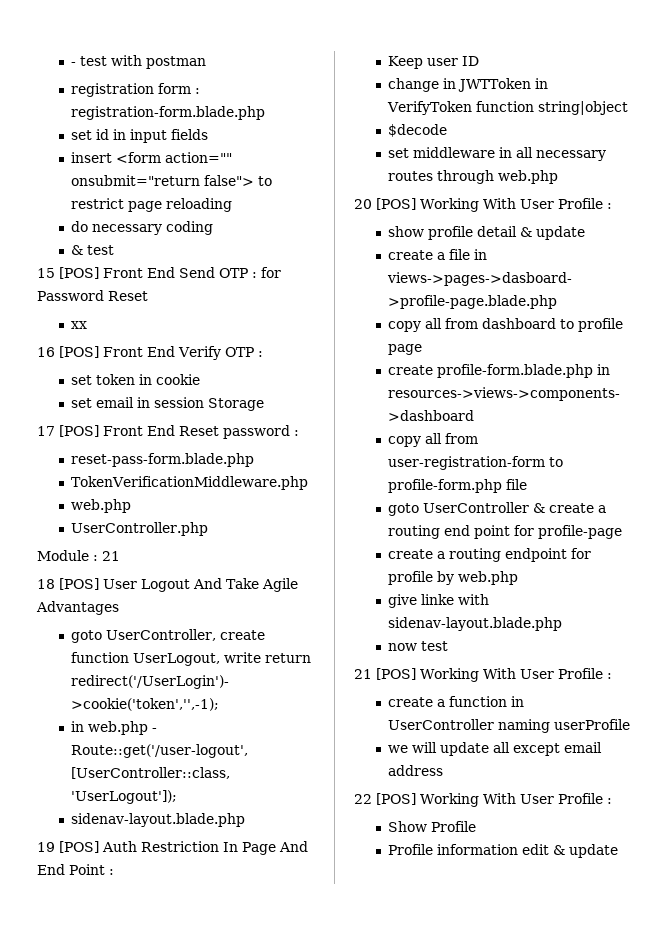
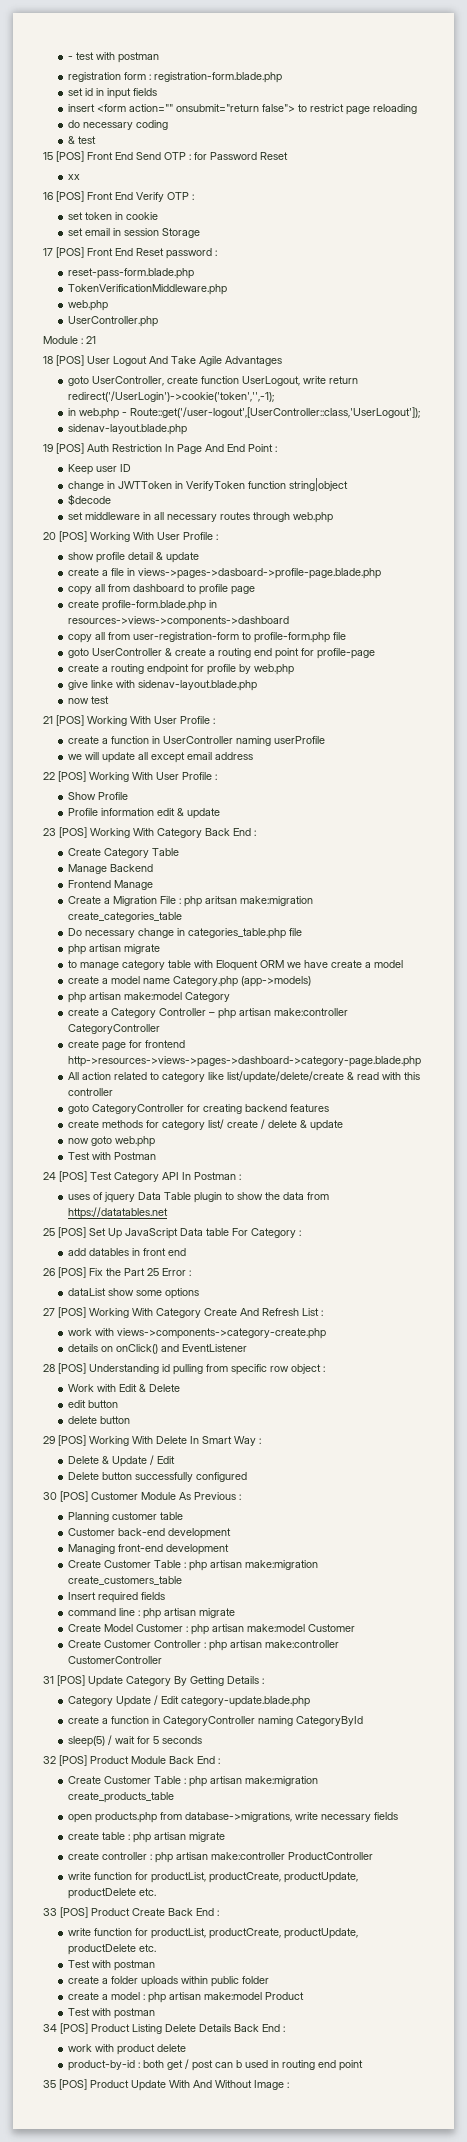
+ 23 [POS] Working With Category Back End :
+ Create Category Table
+ Manage Backend
+ Frontend Manage
+ Create a Migration File : php aritsan make:migration create_categories_table
+ Do necessary change in categories_table.php file
+ php artisan migrate
+ to manage category table with Eloquent ORM we have create a model
+ create a model name Category.php (app->models)
+ php artisan make:model Category
+ create a Category Controller – php artisan make:controller CategoryController
+ create page for frontend http->resources->views->pages->dashboard->category-page.blade.php
+ All action related to category like list/update/delete/create & read with this controller
+ goto CategoryController for creating backend features
+ create methods for category list/ create / delete & update
+ now goto web.php
+ Test with Postman
+ 24 [POS] Test Category API In Postman :
+ uses of jquery Data Table plugin to show the data from https://datatables.net
+ 25 [POS] Set Up JavaScript Data table For Category :
+ add datables in front end
+ 26 [POS] Fix the Part 25 Error :
+ dataList show some options
+ 27 [POS] Working With Category Create And Refresh List :
+ work with views->components->category-create.php
+ details on onClick() and EventListener
+ 28 [POS] Understanding id pulling from specific row object :
+ Work with Edit & Delete
+ edit button
+ delete button
+ 29 [POS] Working With Delete In Smart Way :
+ Delete & Update / Edit
+ Delete button successfully configured
+ 30 [POS] Customer Module As Previous :
+ Planning customer table
+ Customer back-end development
+ Managing front-end development
+ Create Customer Table : php artisan make:migration create_customers_table
+ Insert required fields
+ command line : php artisan migrate
+ Create Model Customer : php artisan make:model Customer
+ Create Customer Controller : php artisan make:controller CustomerController
+ 31 [POS] Update Category By Getting Details :
+ Category Update / Edit category-update.blade.php
+ create a function in CategoryController naming CategoryById
+ sleep(5) / wait for 5 seconds
+ 32 [POS] Product Module Back End :
+ Create Customer Table : php artisan make:migration create_products_table
+ open products.php from database->migrations, write necessary fields
+ create table : php artisan migrate
+ create controller : php artisan make:controller ProductController
+ write function for productList, productCreate, productUpdate, productDelete etc.
+ 33 [POS] Product Create Back End :
+ write function for productList, productCreate, productUpdate, productDelete etc.
+ Test with postman
+ create a folder uploads within public folder
+ create a model : php artisan make:model Product
+ Test with postman
+ 34 [POS] Product Listing Delete Details Back End :
+ work with product delete
+ product-by-id : both get / post can b used in routing end point
+ 35 [POS] Product Update With And Without Image :

